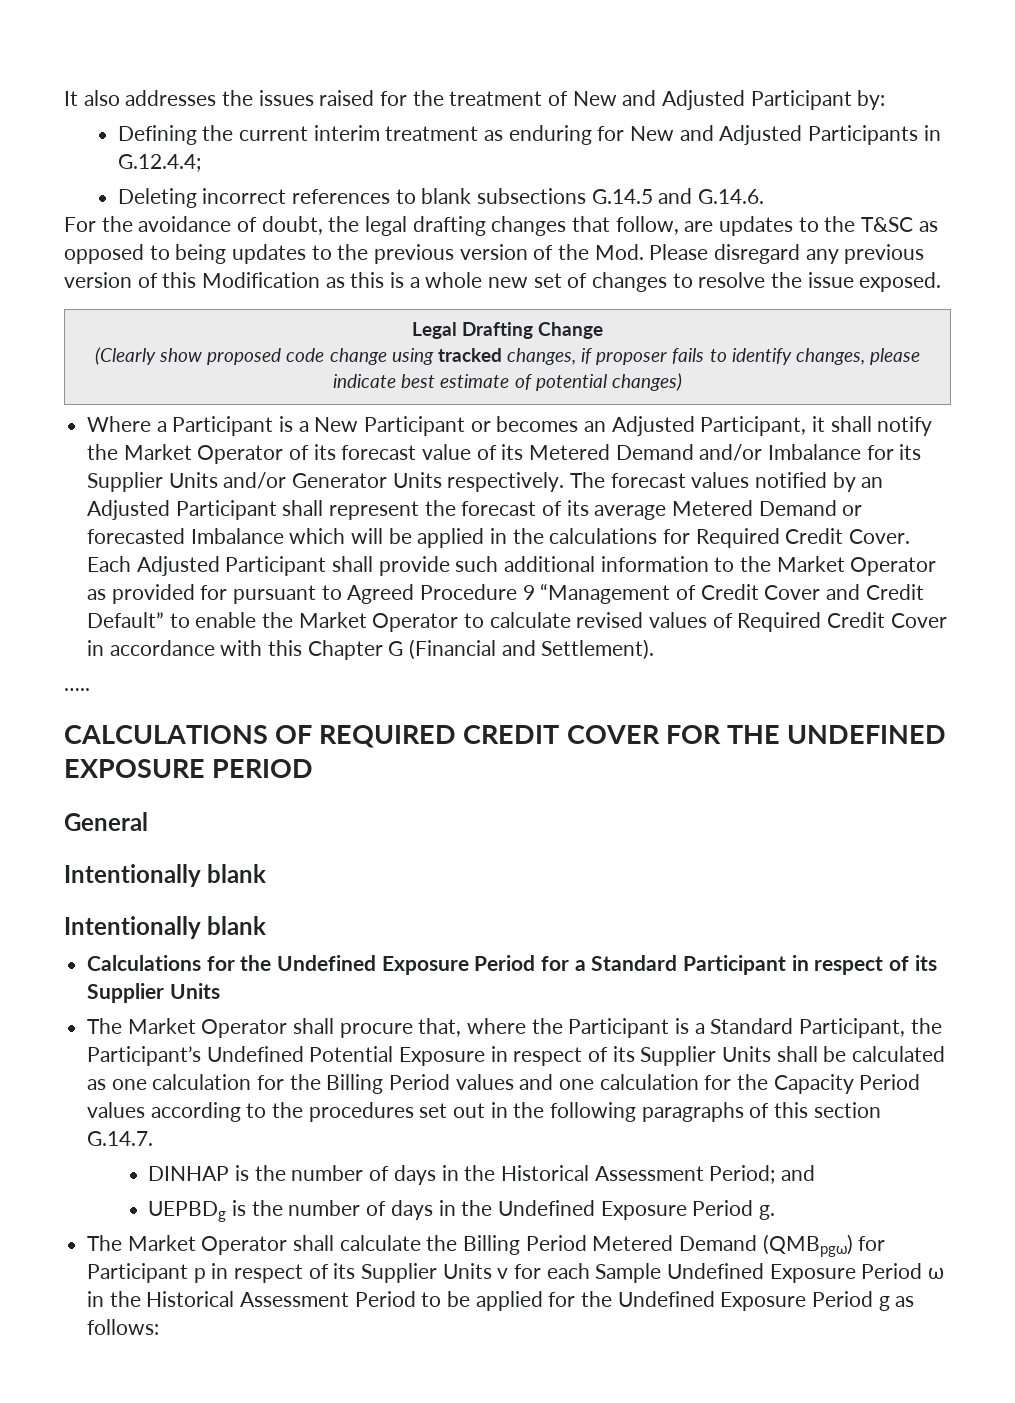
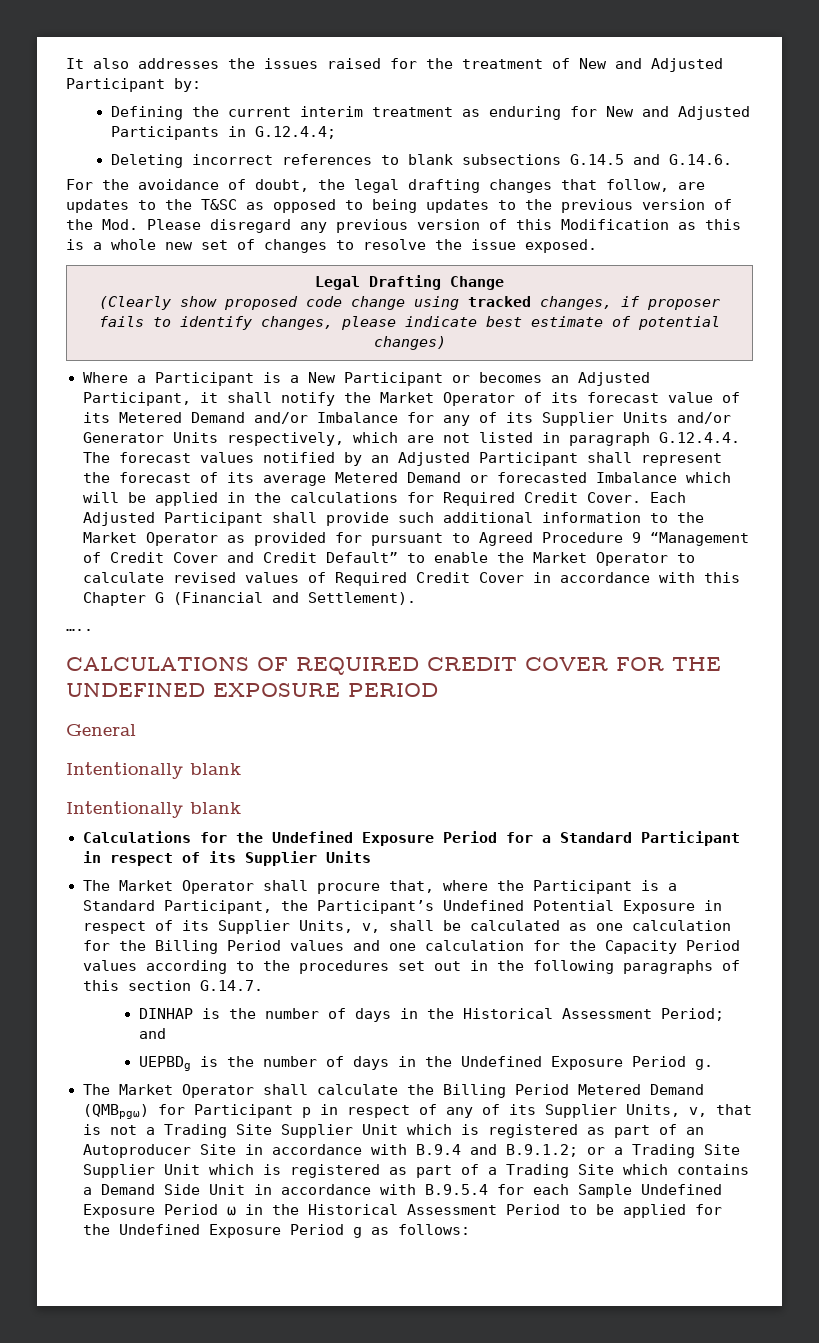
- Where a Participant is a New Participant or becomes an Adjusted Participant, it shall notify the Market Operator of its forecast value of its Metered Demand and/or Imbalance for its Supplier Units and/or Generator Units respectively. The forecast values notified by an Adjusted Participant shall represent the forecast of its average Metered Demand or forecasted Imbalance which will be applied in the calculations for Required Credit Cover.
+ Where a Participant is a New Participant or becomes an Adjusted Participant, it shall notify the Market Operator of its forecast value of its Metered Demand and/or Imbalance for any of its Supplier Units and/or Generator Units respectively, which are not listed in paragraph G.12.4.4. The forecast values notified by an Adjusted Participant shall represent the forecast of its average Metered Demand or forecasted Imbalance which will be applied in the calculations for Required Credit Cover.
- The Market Operator shall procure that, where the Participant is a Standard Participant, the Participant’s Undefined Potential Exposure in respect of its Supplier Units shall be calculated as one calculation for the Billing Period values and one calculation for the Capacity Period values according to the procedures set out in the following paragraphs of this section G.14.7.
+ The Market Operator shall procure that, where the Participant is a Standard Participant, the Participant’s Undefined Potential Exposure in respect of its Supplier Units, v, shall be calculated as one calculation for the Billing Period values and one calculation for the Capacity Period values according to the procedures set out in the following paragraphs of this section G.14.7.
- The Market Operator shall calculate the Billing Period Metered Demand (QMBpgω) for Participant p in respect of its Supplier Units v for each Sample Undefined Exposure Period ω in the Historical Assessment Period to be applied for the Undefined Exposure Period g as follows:
+ The Market Operator shall calculate the Billing Period Metered Demand (QMBpgω) for Participant p in respect of any of its Supplier Units, v, that is not a Trading Site Supplier Unit which is registered as part of an Autoproducer Site in accordance with B.9.4 and B.9.1.2; or a Trading Site Supplier Unit which is registered as part of a Trading Site which contains a Demand Side Unit in accordance with B.9.5.4 for each Sample Undefined Exposure Period ω in the Historical Assessment Period to be applied for the Undefined Exposure Period g as follows:

